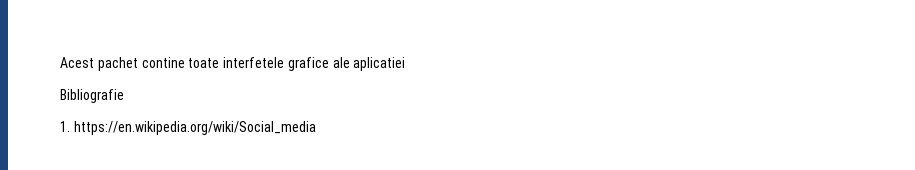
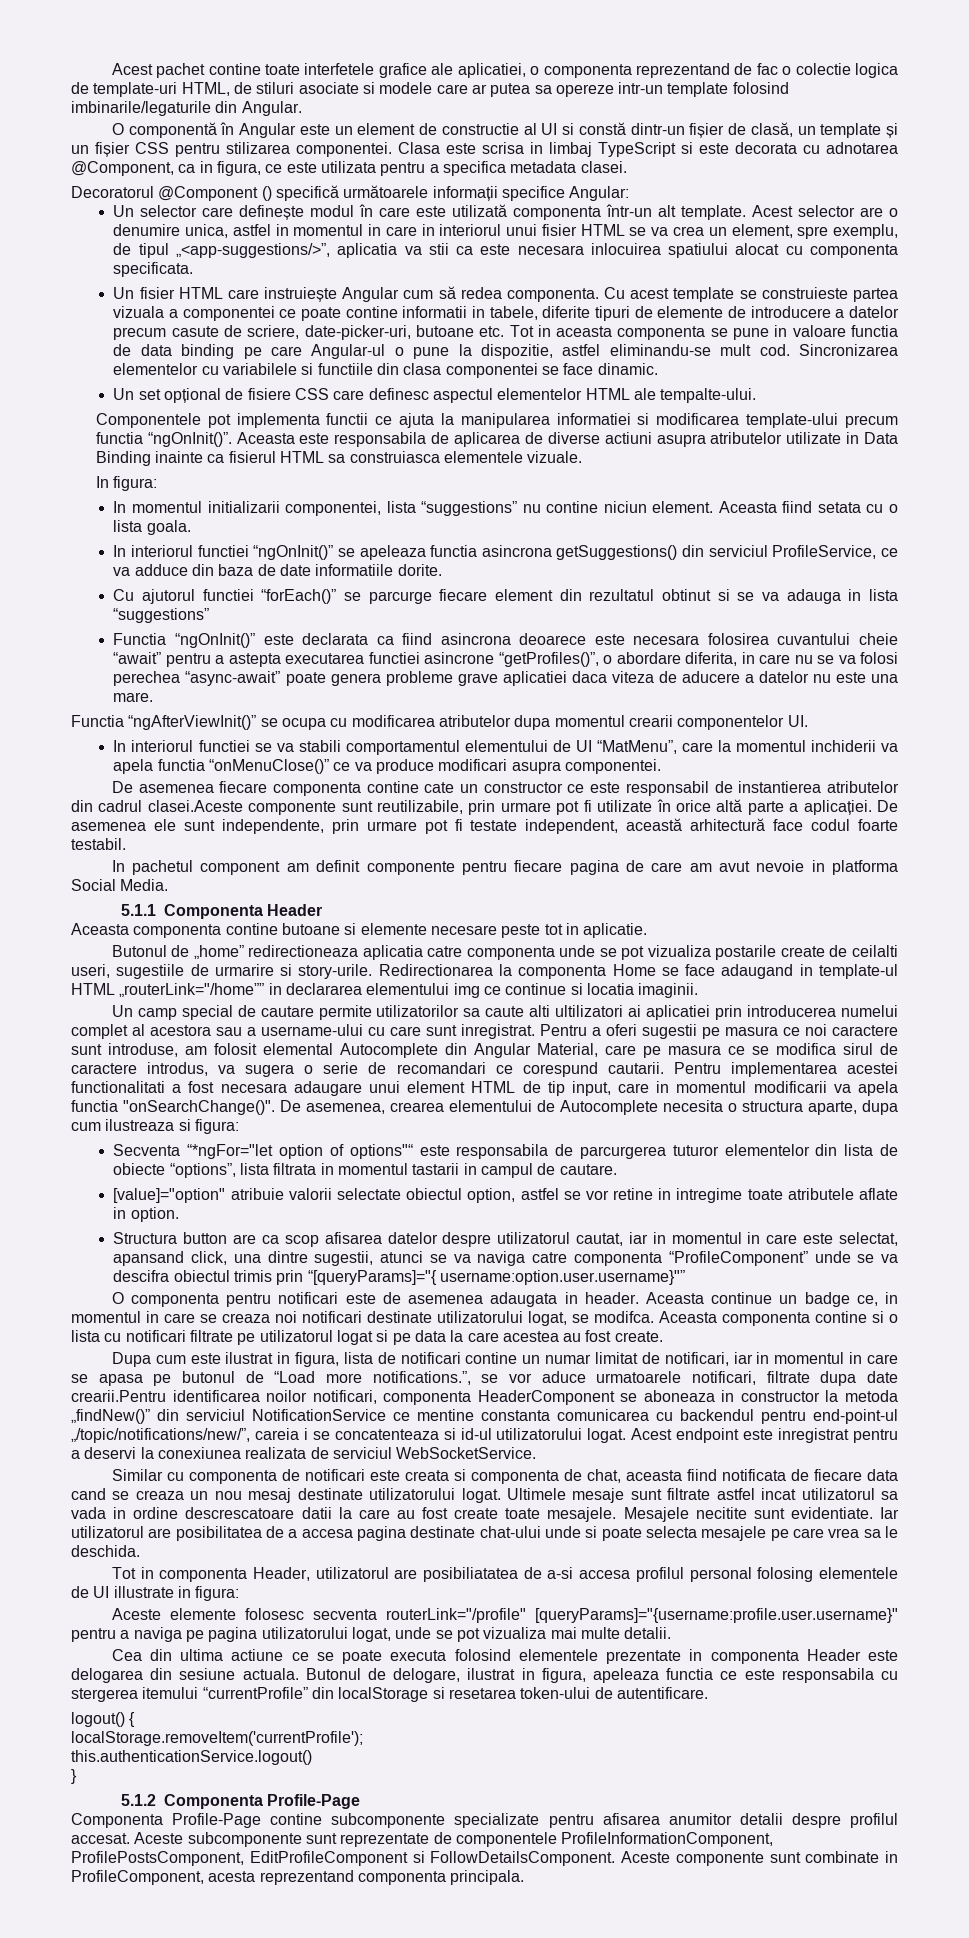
- Acest pachet contine toate interfetele grafice ale aplicatiei
- Bibliografie
- 1. https://en.wikipedia.org/wiki/Social_media
+ Acest pachet contine toate interfetele grafice ale aplicatiei, o componenta reprezentand de fac o colectie logica de template-uri HTML, de stiluri asociate si modele care ar putea sa opereze intr-un template folosind imbinarile/legaturile din Angular.
+ O componentă în Angular este un element de constructie al UI si constă dintr-un fișier de clasă, un template și un fișier CSS pentru stilizarea componentei. Clasa este scrisa in limbaj TypeScript si este decorata cu adnotarea @Component, ca in figura, ce este utilizata pentru a specifica metadata clasei.
+ Decoratorul @Component () specifică următoarele informații specifice Angular:
+ Un selector care definește modul în care este utilizată componenta într-un alt template. Acest selector are o denumire unica, astfel in momentul in care in interiorul unui fisier HTML se va crea un element, spre exemplu, de tipul „<app-suggestions/>”, aplicatia va stii ca este necesara inlocuirea spatiului alocat cu componenta specificata.
+ Un fisier HTML care instruiește Angular cum să redea componenta. Cu acest template se construieste partea vizuala a componentei ce poate contine informatii in tabele, diferite tipuri de elemente de introducere a datelor precum casute de scriere, date-picker-uri, butoane etc. Tot in aceasta componenta se pune in valoare functia de data binding pe care Angular-ul o pune la dispozitie, astfel eliminandu-se mult cod. Sincronizarea elementelor cu variabilele si functiile din clasa componentei se face dinamic.
+ Un set opțional de fisiere CSS care definesc aspectul elementelor HTML ale tempalte-ului.
+ Componentele pot implementa functii ce ajuta la manipularea informatiei si modificarea template-ului precum functia “ngOnInit()”. Aceasta este responsabila de aplicarea de diverse actiuni asupra atributelor utilizate in Data Binding inainte ca fisierul HTML sa construiasca elementele vizuale.
+ In figura:
+ In momentul initializarii componentei, lista “suggestions” nu contine niciun element. Aceasta fiind setata cu o lista goala.
+ In interiorul functiei “ngOnInit()” se apeleaza functia asincrona getSuggestions() din serviciul ProfileService, ce va adduce din baza de date informatiile dorite.
+ Cu ajutorul functiei “forEach()” se parcurge fiecare element din rezultatul obtinut si se va adauga in lista “suggestions”
+ Functia “ngOnInit()” este declarata ca fiind asincrona deoarece este necesara folosirea cuvantului cheie “await” pentru a astepta executarea functiei asincrone “getProfiles()”, o abordare diferita, in care nu se va folosi perechea “async-await” poate genera probleme grave aplicatiei daca viteza de aducere a datelor nu este una mare.
+ Functia “ngAfterViewInit()” se ocupa cu modificarea atributelor dupa momentul crearii componentelor UI.
+ In interiorul functiei se va stabili comportamentul elementului de UI “MatMenu”, care la momentul inchiderii va apela functia “onMenuClose()” ce va produce modificari asupra componentei.
+ De asemenea fiecare componenta contine cate un constructor ce este responsabil de instantierea atributelor din cadrul clasei.Aceste componente sunt reutilizabile, prin urmare pot fi utilizate în orice altă parte a aplicației. De asemenea ele sunt independente, prin urmare pot fi testate independent, această arhitectură face codul foarte testabil.
+ In pachetul component am definit componente pentru fiecare pagina de care am avut nevoie in platforma Social Media.
+ 5.1.1 Componenta Header
+ Aceasta componenta contine butoane si elemente necesare peste tot in aplicatie.
+ Butonul de „home” redirectioneaza aplicatia catre componenta unde se pot vizualiza postarile create de ceilalti useri, sugestiile de urmarire si story-urile. Redirectionarea la componenta Home se face adaugand in template-ul HTML „routerLink="/home”” in declararea elementului img ce continue si locatia imaginii.
+ Un camp special de cautare permite utilizatorilor sa caute alti ultilizatori ai aplicatiei prin introducerea numelui complet al acestora sau a username-ului cu care sunt inregistrat. Pentru a oferi sugestii pe masura ce noi caractere sunt introduse, am folosit elemental Autocomplete din Angular Material, care pe masura ce se modifica sirul de caractere introdus, va sugera o serie de recomandari ce corespund cautarii. Pentru implementarea acestei functionalitati a fost necesara adaugare unui element HTML de tip input, care in momentul modificarii va apela functia "onSearchChange()". De asemenea, crearea elementului de Autocomplete necesita o structura aparte, dupa cum ilustreaza si figura:
+ Secventa “*ngFor="let option of options"“ este responsabila de parcurgerea tuturor elementelor din lista de obiecte “options”, lista filtrata in momentul tastarii in campul de cautare.
+ [value]="option" atribuie valorii selectate obiectul option, astfel se vor retine in intregime toate atributele aflate in option.
+ Structura button are ca scop afisarea datelor despre utilizatorul cautat, iar in momentul in care este selectat, apansand click, una dintre sugestii, atunci se va naviga catre componenta “ProfileComponent” unde se va descifra obiectul trimis prin “[queryParams]="{ username:option.user.username}"”
+ O componenta pentru notificari este de asemenea adaugata in header. Aceasta continue un badge ce, in momentul in care se creaza noi notificari destinate utilizatorului logat, se modifca. Aceasta componenta contine si o lista cu notificari filtrate pe utilizatorul logat si pe data la care acestea au fost create.
+ Dupa cum este ilustrat in figura, lista de notificari contine un numar limitat de notificari, iar in momentul in care se apasa pe butonul de “Load more notifications.”, se vor aduce urmatoarele notificari, filtrate dupa date crearii.Pentru identificarea noilor notificari, componenta HeaderComponent se aboneaza in constructor la metoda „findNew()” din serviciul NotificationService ce mentine constanta comunicarea cu backendul pentru end-point-ul „/topic/notifications/new/”, careia i se concatenteaza si id-ul utilizatorului logat. Acest endpoint este inregistrat pentru a deservi la conexiunea realizata de serviciul WebSocketService.
+ Similar cu componenta de notificari este creata si componenta de chat, aceasta fiind notificata de fiecare data cand se creaza un nou mesaj destinate utilizatorului logat. Ultimele mesaje sunt filtrate astfel incat utilizatorul sa vada in ordine descrescatoare datii la care au fost create toate mesajele. Mesajele necitite sunt evidentiate. Iar utilizatorul are posibilitatea de a accesa pagina destinate chat-ului unde si poate selecta mesajele pe care vrea sa le deschida.
+ Tot in componenta Header, utilizatorul are posibiliatatea de a-si accesa profilul personal folosing elementele de UI illustrate in figura:
+ Aceste elemente folosesc secventa routerLink="/profile" [queryParams]="{username:profile.user.username}" pentru a naviga pe pagina utilizatorului logat, unde se pot vizualiza mai multe detalii.
+ Cea din ultima actiune ce se poate executa folosind elementele prezentate in componenta Header este delogarea din sesiune actuala. Butonul de delogare, ilustrat in figura, apeleaza functia ce este responsabila cu stergerea itemului “currentProfile” din localStorage si resetarea token-ului de autentificare.
+ logout() {
+ localStorage.removeItem('currentProfile');
+ this.authenticationService.logout()
+ }
+ 5.1.2 Componenta Profile-Page
+ Componenta Profile-Page contine subcomponente specializate pentru afisarea anumitor detalii despre profilul accesat. Aceste subcomponente sunt reprezentate de componentele ProfileInformationComponent, ProfilePostsComponent, EditProfileComponent si FollowDetailsComponent. Aceste componente sunt combinate in ProfileComponent, acesta reprezentand componenta principala.

